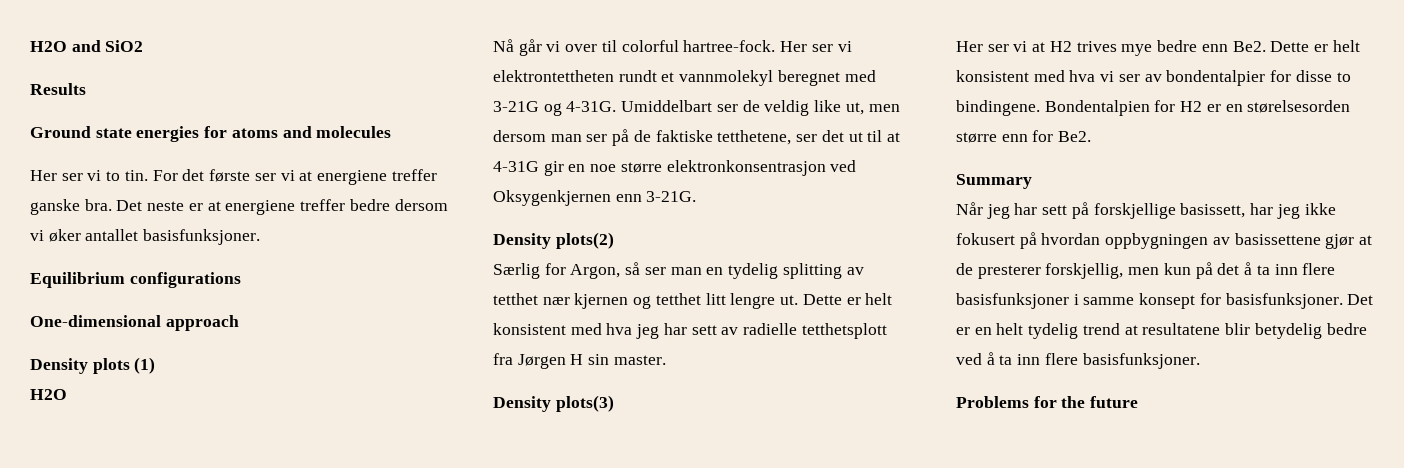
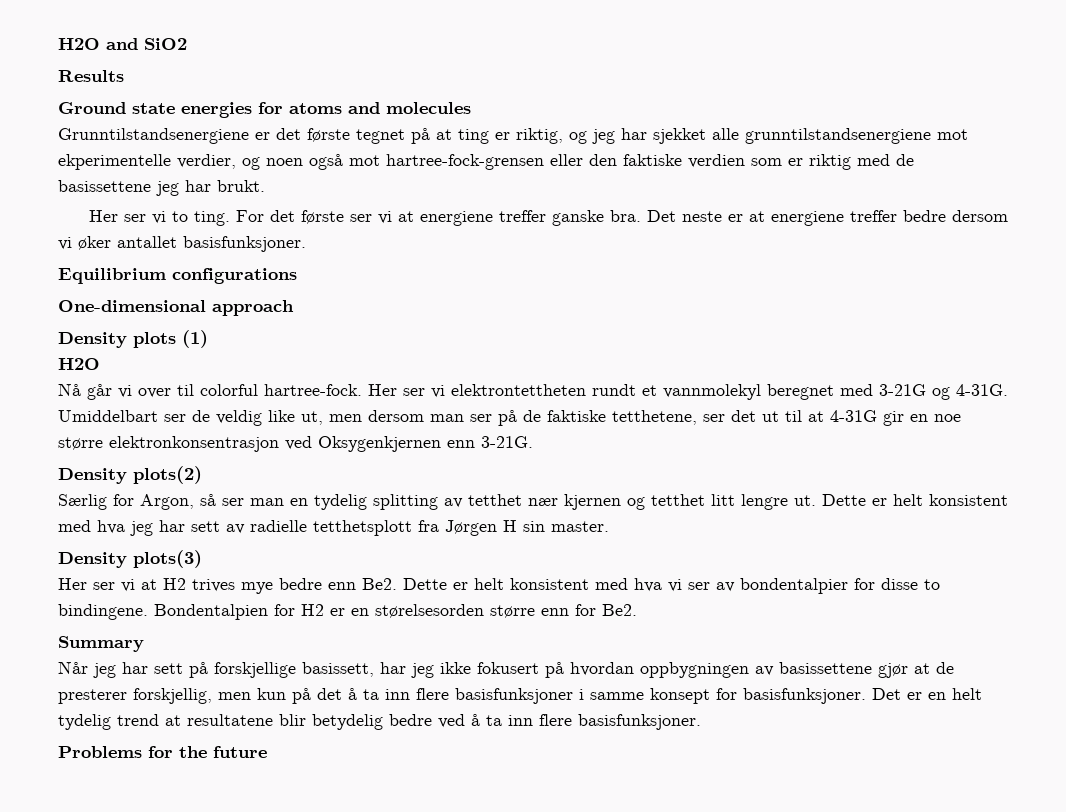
+ Grunntilstandsenergiene er det første tegnet på at ting er riktig, og jeg har sjekket alle grunntilstandsenergiene mot ekperimentelle verdier, og noen også mot hartree-fock-grensen eller den faktiske verdien som er riktig med de basissettene jeg har brukt.
- Her ser vi to tin.
+ Her ser vi to ting.

